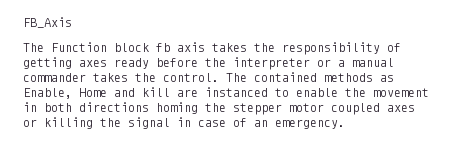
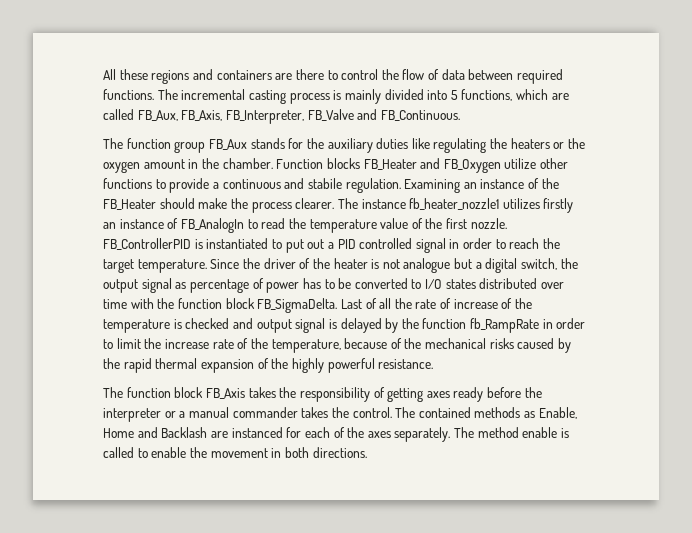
- FB_Axis
- The Function block fb axis takes the responsibility of getting axes ready before the interpreter or a manual commander takes the control.
+ All these regions and containers are there to control the flow of data between required functions. The incremental casting process is mainly divided into 5 functions, which are called FB_Aux, FB_Axis, FB_Interpreter, FB_Valve and FB_Continuous.
+ The function group FB_Aux stands for the auxiliary duties like regulating the heaters or the oxygen amount in the chamber. Function blocks FB_Heater and FB_Oxygen utilize other functions to provide a continuous and stabile regulation. Examining an instance of the FB_Heater should make the process clearer. The instance fb_heater_nozzle1 utilizes firstly an instance of FB_AnalogIn to read the temperature value of the first nozzle. FB_ControllerPID is instantiated to put out a PID controlled signal in order to reach the target temperature. Since the driver of the heater is not analogue but a digital switch, the output signal as percentage of power has to be converted to I/O states distributed over time with the function block FB_SigmaDelta. Last of all the rate of increase of the temperature is checked and output signal is delayed by the function fb_RampRate in order to limit the increase rate of the temperature, because of the mechanical risks caused by the rapid thermal expansion of the highly powerful resistance.
+ The function block FB_Axis takes the responsibility of getting axes ready before the interpreter or a manual commander takes the control.
- The contained methods as Enable, Home and kill are instanced to enable the movement in both directions homing the stepper motor coupled axes or killing the signal in case of an emergency.
+ The contained methods as Enable, Home and Backlash are instanced for each of the axes separately. The method enable is called to enable the movement in both directions.

